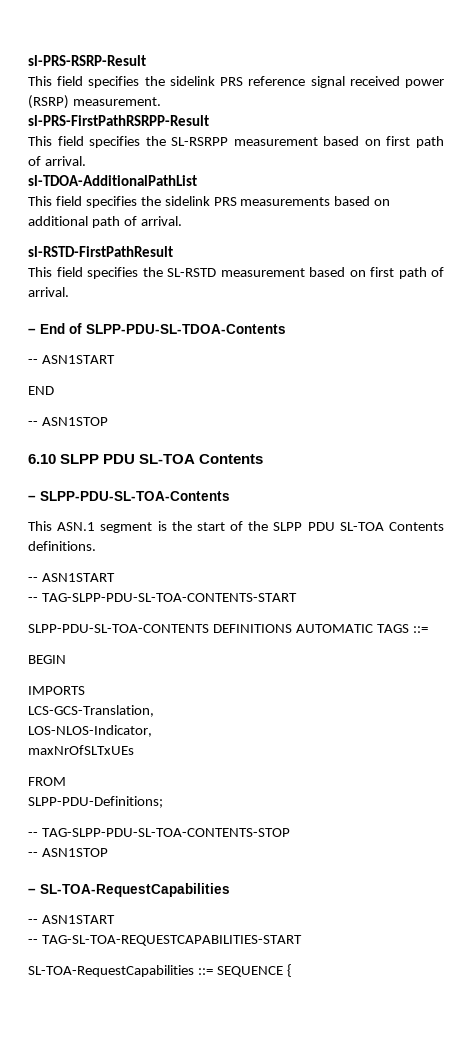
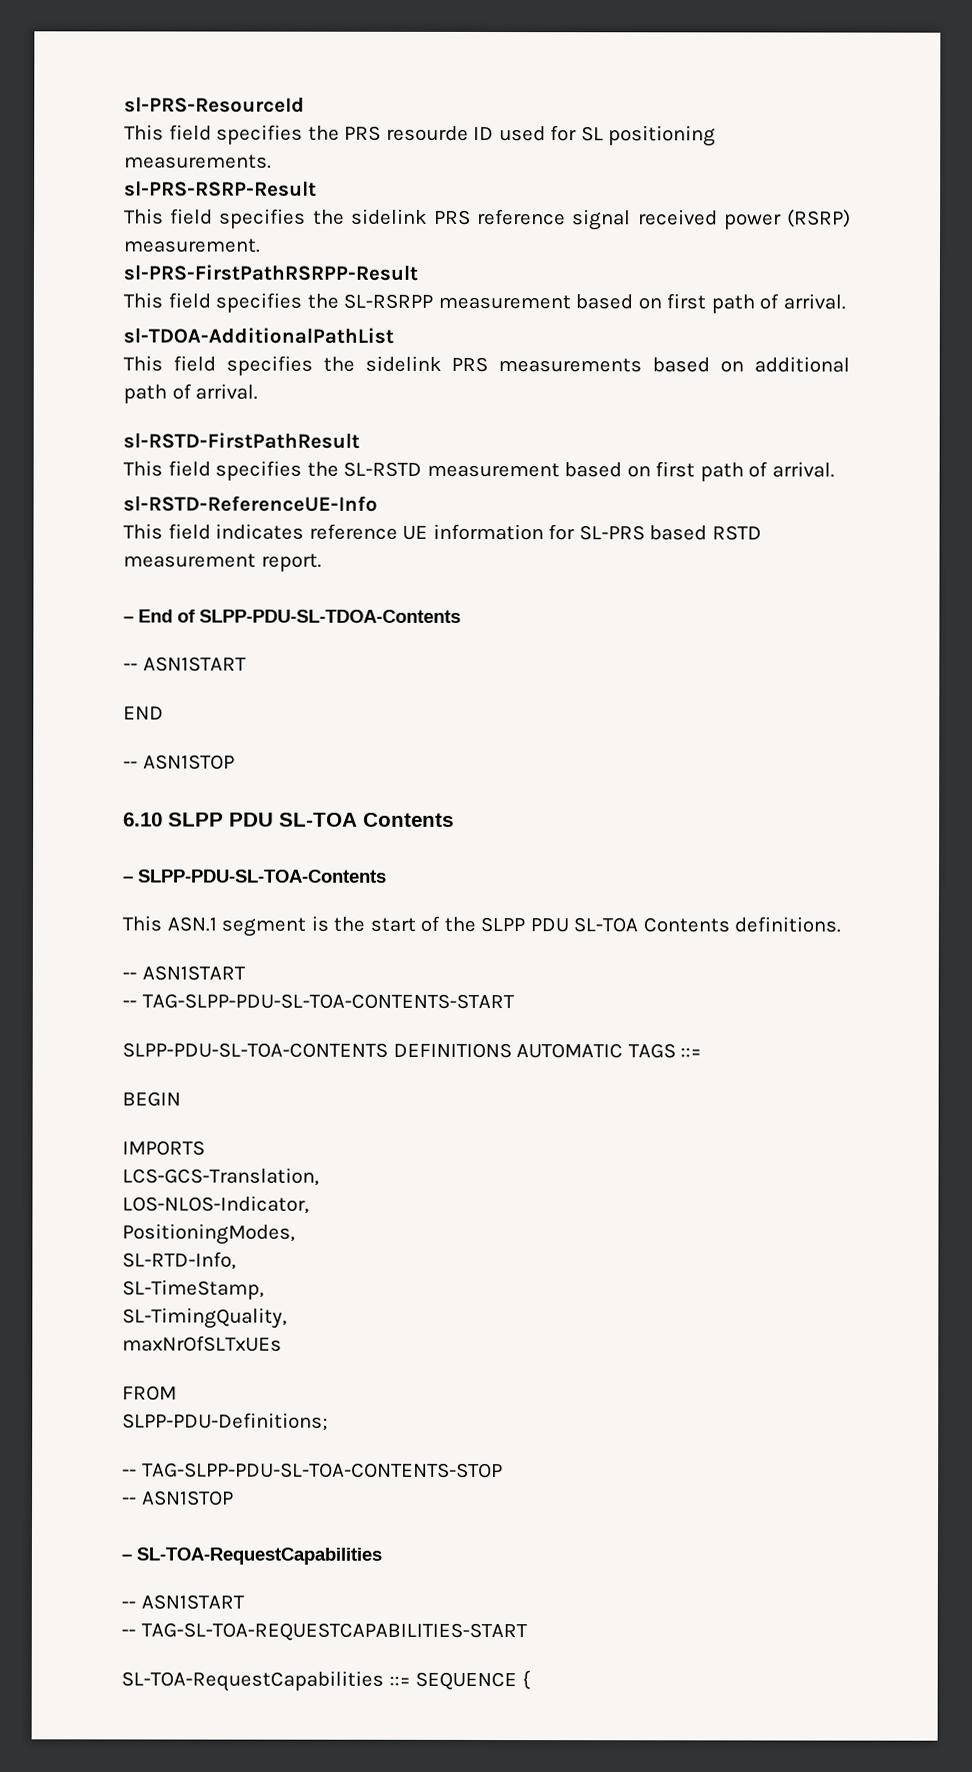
+ sl-PRS-ResourceId
+ This field specifies the PRS resourde ID used for SL positioning measurements.
+ sl-RSTD-ReferenceUE-Info
+ This field indicates reference UE information for SL-PRS based RSTD measurement report.
+ PositioningModes,
+ SL-RTD-Info,
+ SL-TimeStamp,
+ SL-TimingQuality,

